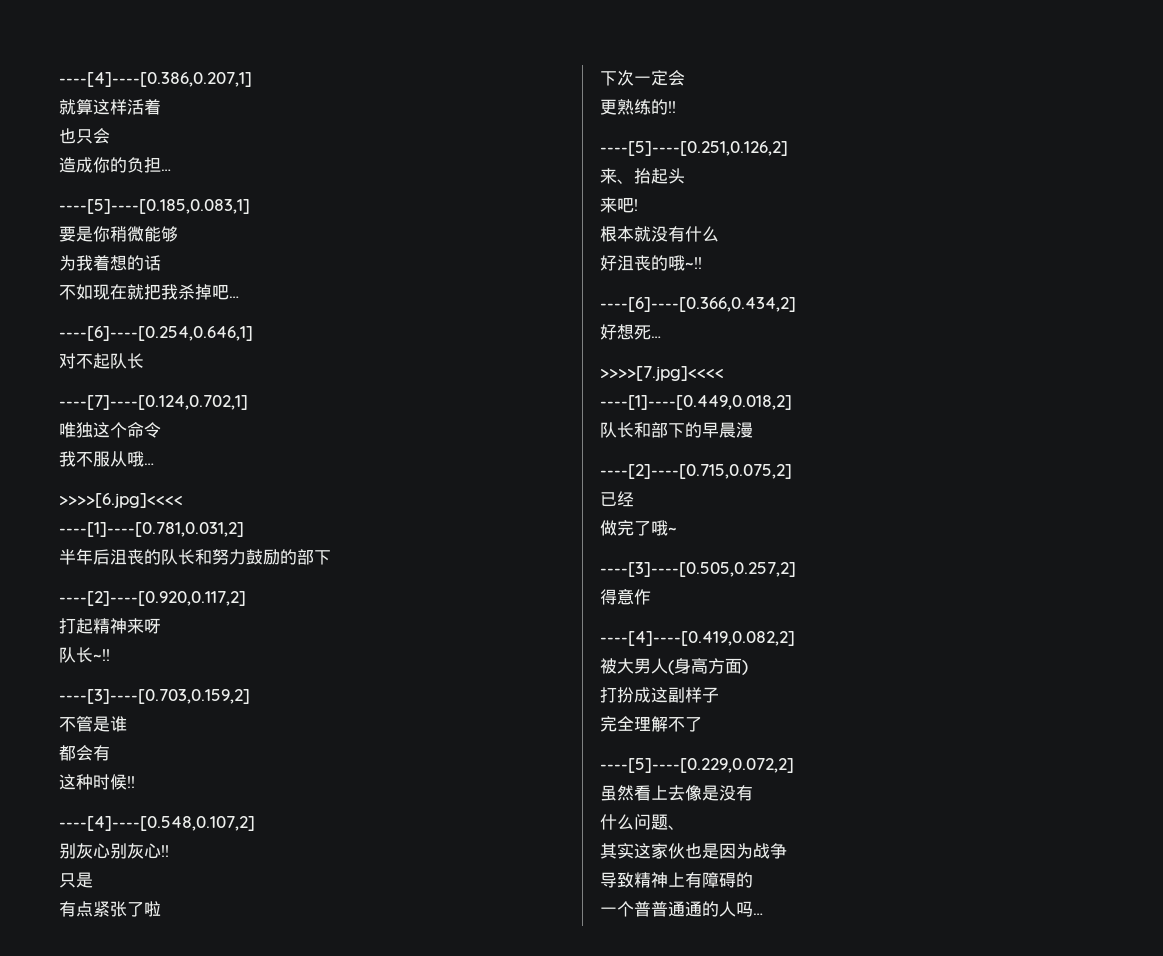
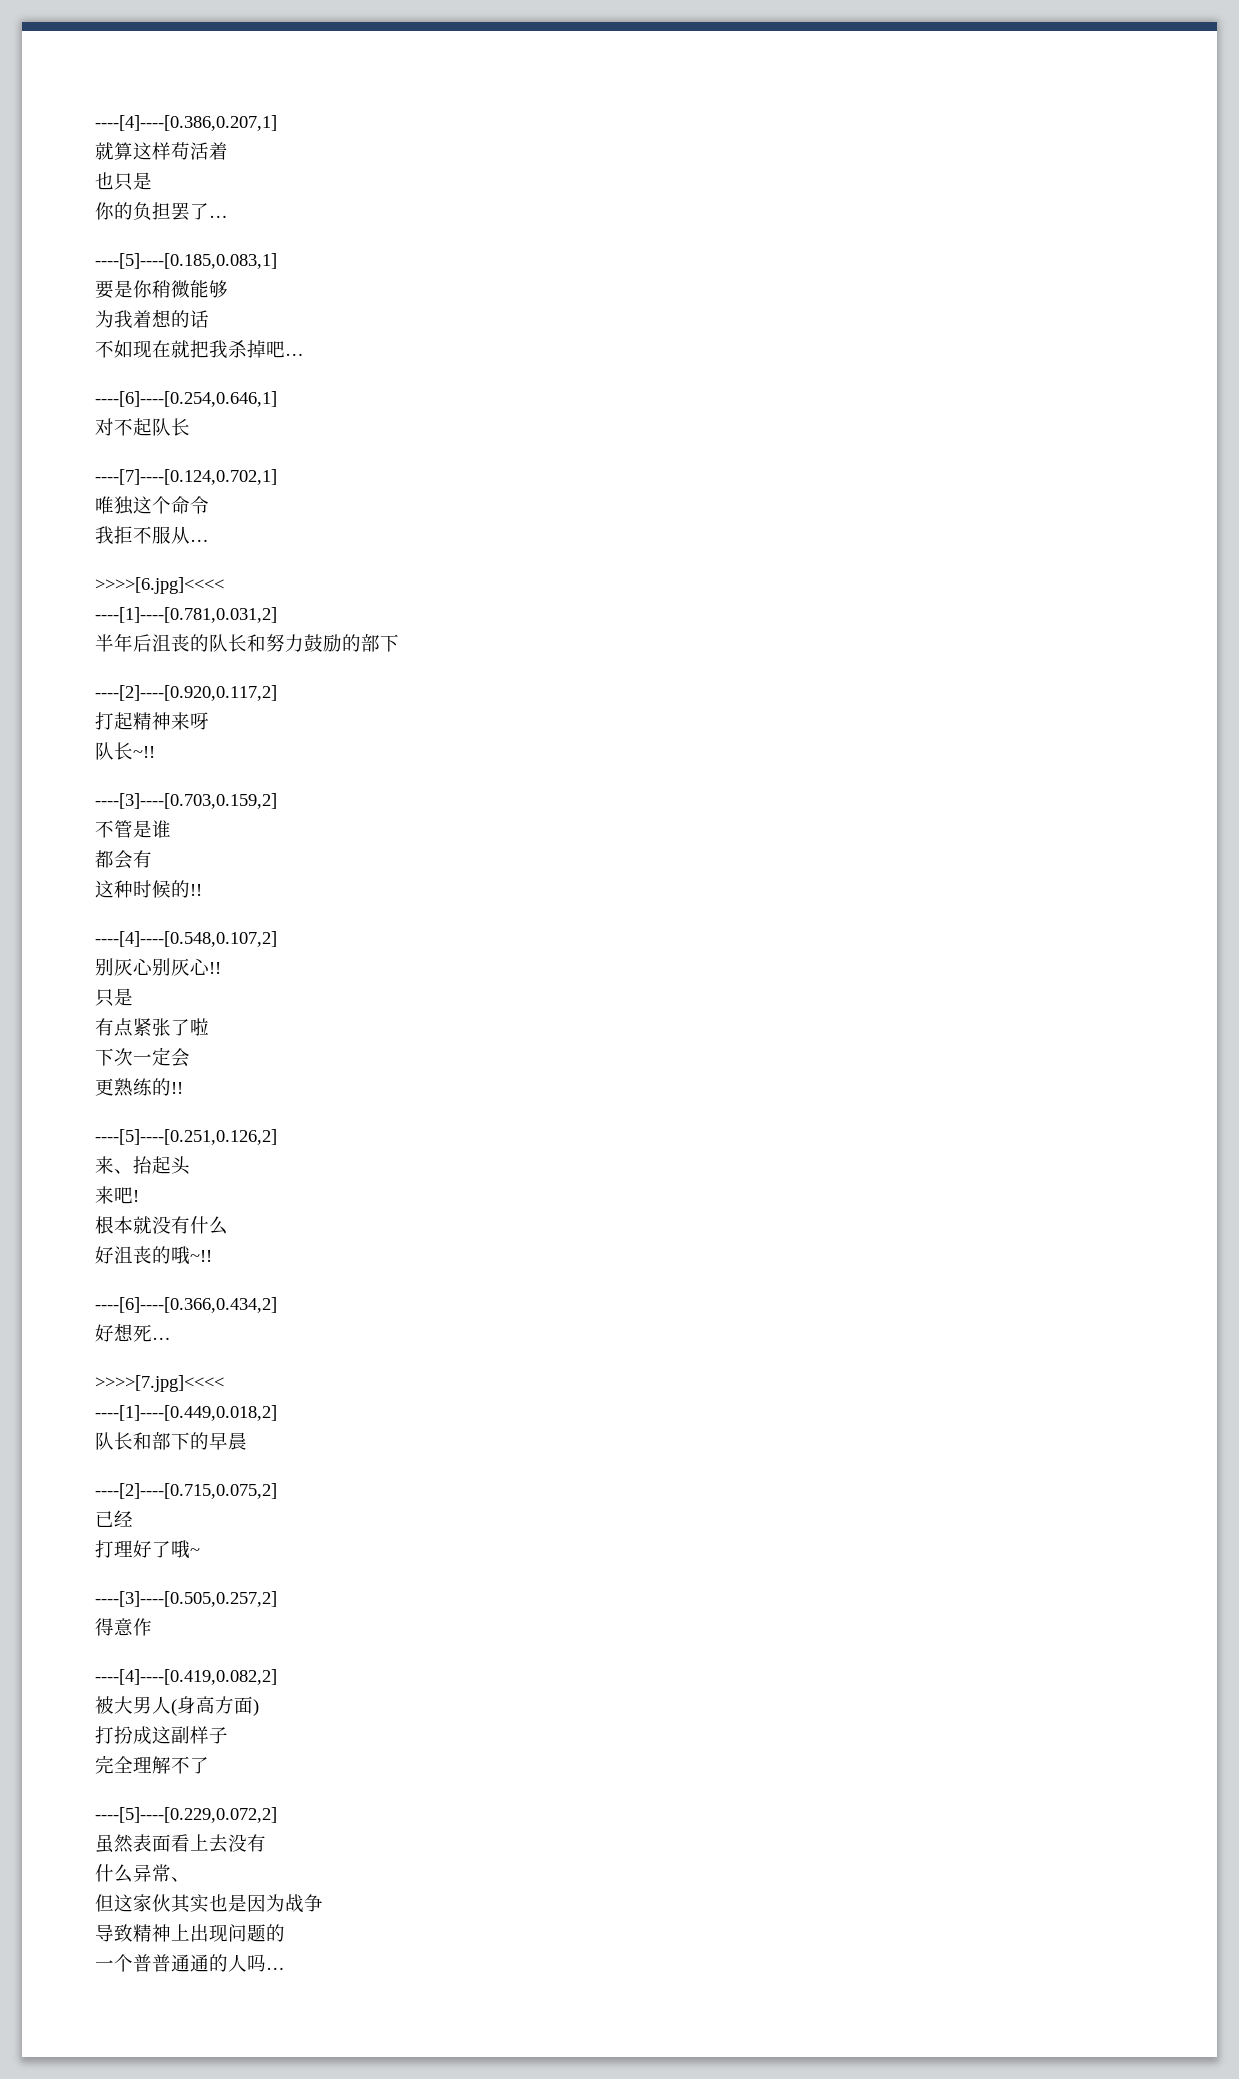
- 就算这样活着
+ 就算这样苟活着
- 也只会
- 造成你的负担…
+ 也只是
+ 你的负担罢了…
- 我不服从哦…
+ 我拒不服从…
- 这种时候!!
+ 这种时候的!!
- 队长和部下的早晨漫
+ 队长和部下的早晨
- 做完了哦~
+ 打理好了哦~
- 虽然看上去像是没有
+ 虽然表面看上去没有
- 什么问题、
+ 什么异常、
- 其实这家伙也是因为战争
+ 但这家伙其实也是因为战争
- 导致精神上有障碍的
+ 导致精神上出现问题的

